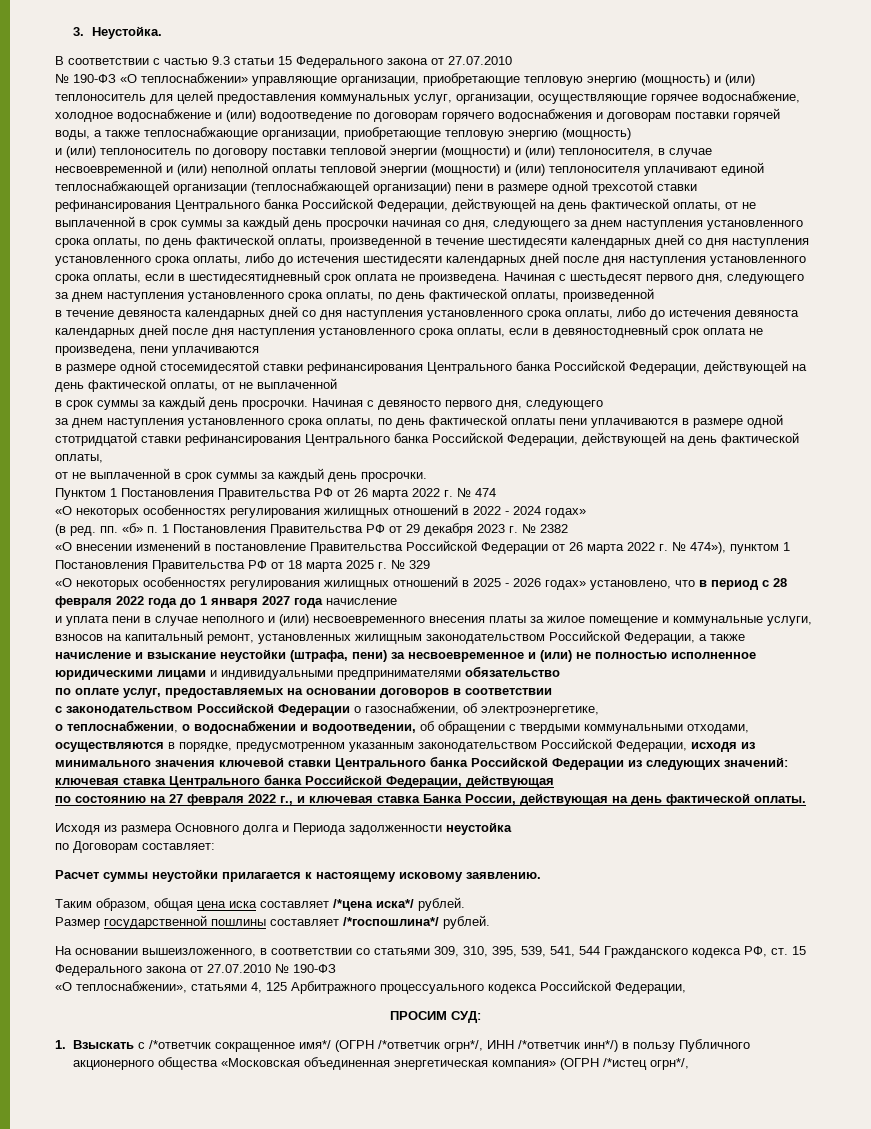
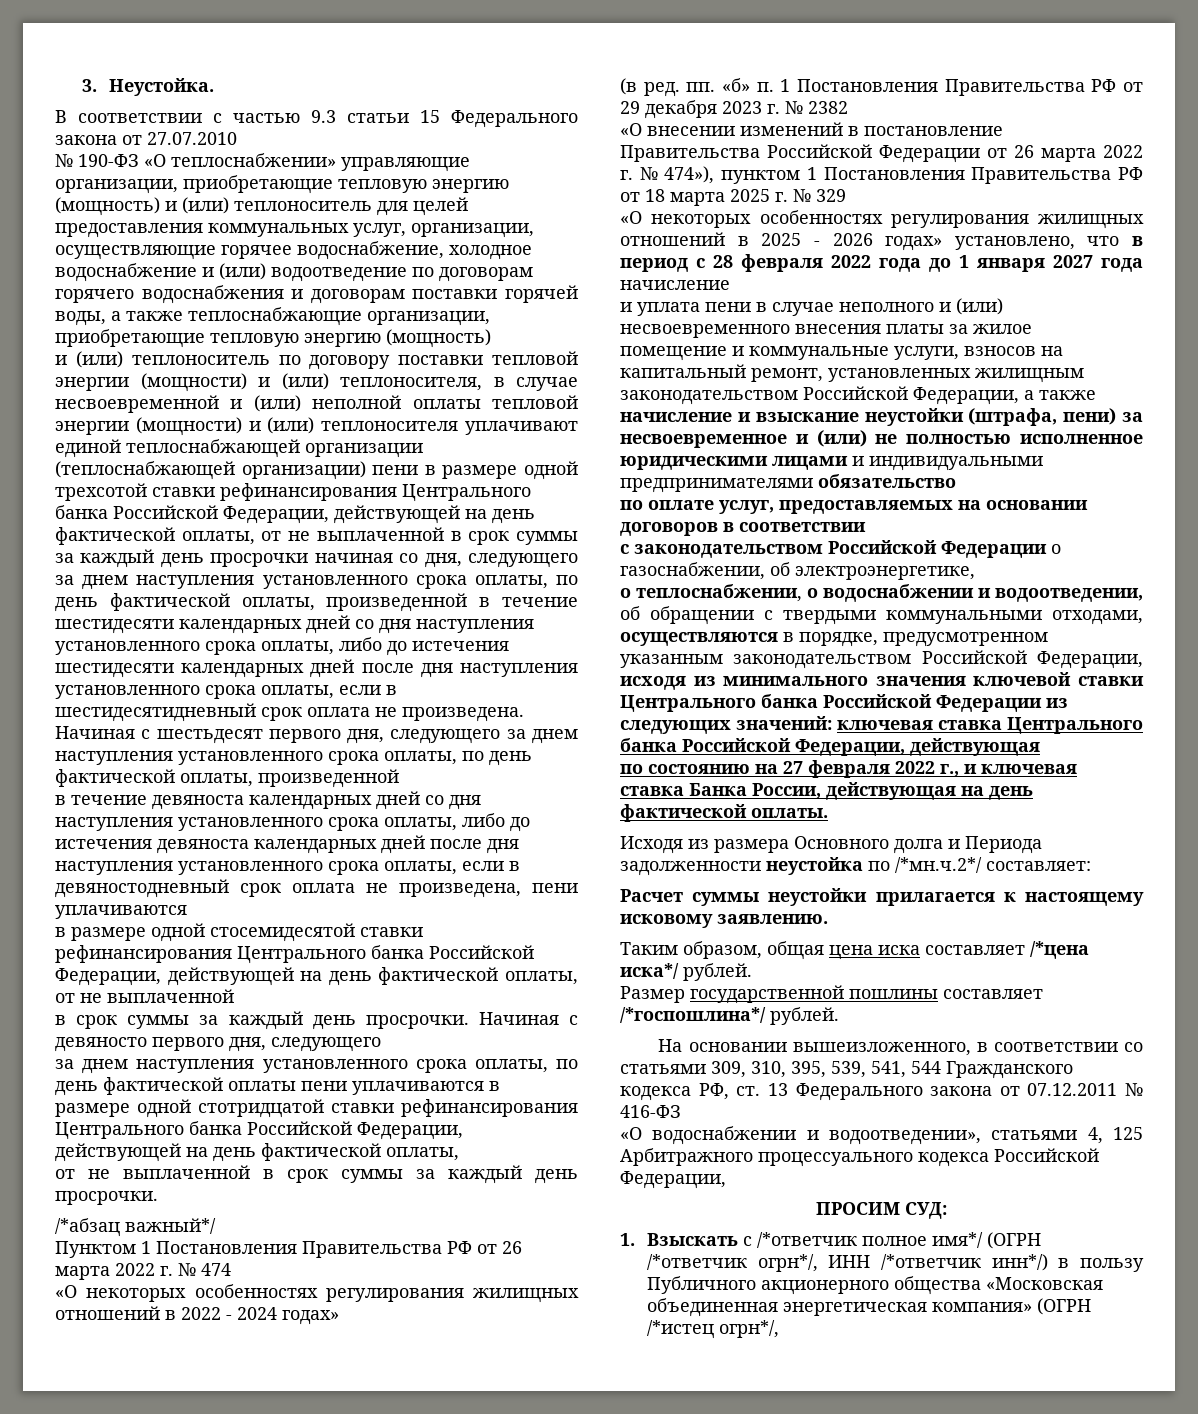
+ /*абзац важный*/
- Исходя из размера Основного долга и Периода задолженности неустойка
- по Договорам составляет:
+ Исходя из размера Основного долга и Периода задолженности неустойка по /*мн.ч.2*/ составляет:
- На основании вышеизложенного, в соответствии со статьями 309, 310, 395, 539, 541, 544 Гражданского кодекса РФ, ст. 15 Федерального закона от 27.07.2010 № 190-ФЗ
- «О теплоснабжении», статьями 4, 125 Арбитражного процессуального кодекса Российской Федерации,
+ На основании вышеизложенного, в соответствии со статьями 309, 310, 395, 539, 541, 544 Гражданского кодекса РФ, ст. 13 Федерального закона от 07.12.2011 № 416-ФЗ
+ «О водоснабжении и водоотведении», статьями 4, 125 Арбитражного процессуального кодекса Российской Федерации,
- 1. Взыскать с /*ответчик сокращенное имя*/ (ОГРН /*ответчик огрн*/, ИНН /*ответчик инн*/) в пользу Публичного акционерного общества «Московская объединенная энергетическая компания» (ОГРН /*истец огрн*/,
+ 1. Взыскать с /*ответчик полное имя*/ (ОГРН /*ответчик огрн*/, ИНН /*ответчик инн*/) в пользу Публичного акционерного общества «Московская объединенная энергетическая компания» (ОГРН /*истец огрн*/,

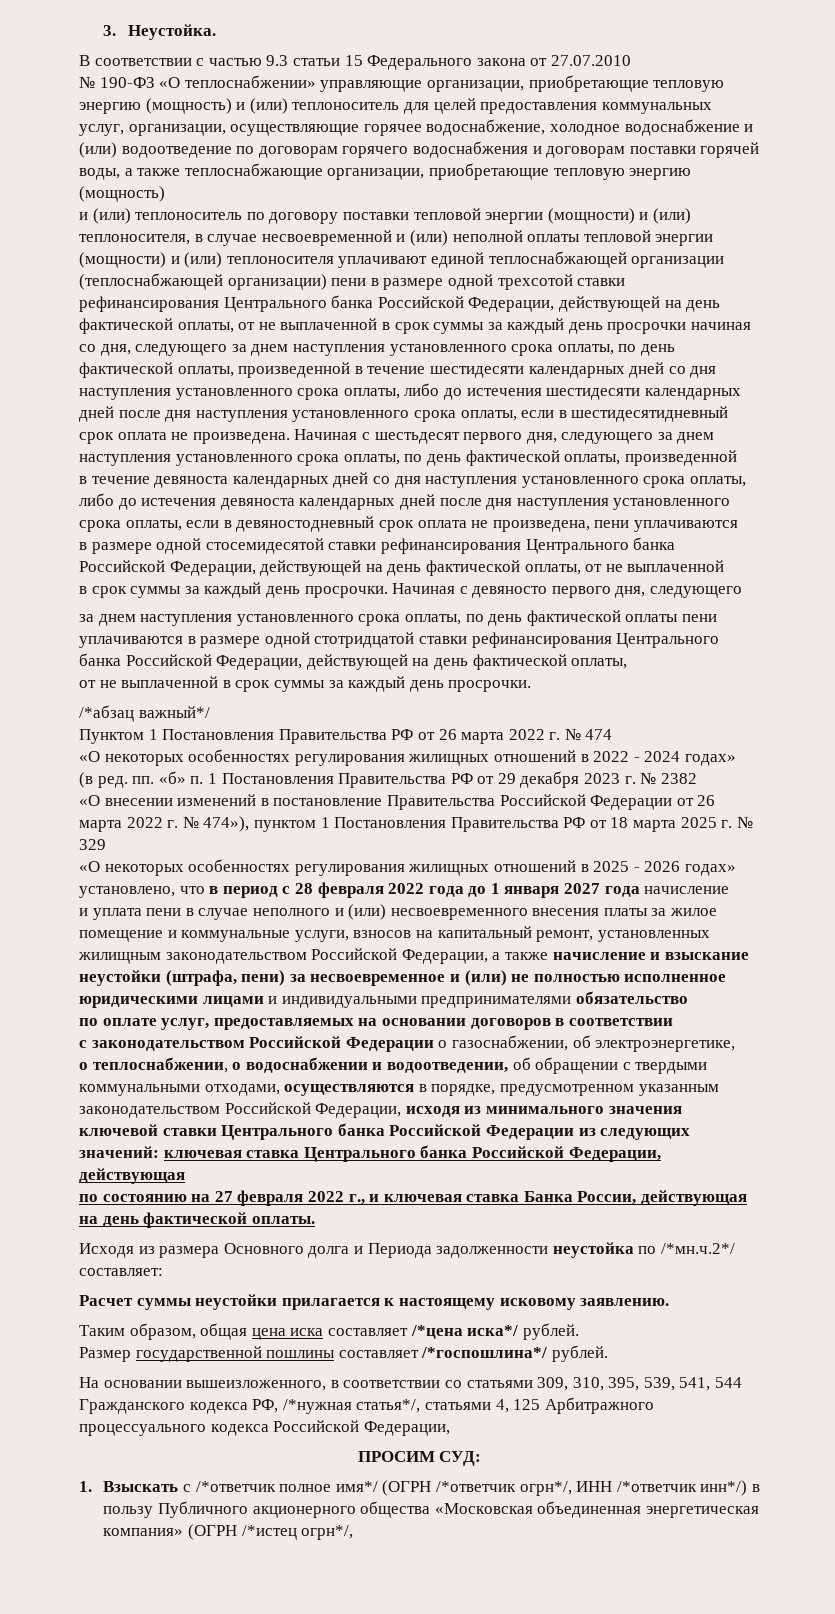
- На основании вышеизложенного, в соответствии со статьями 309, 310, 395, 539, 541, 544 Гражданского кодекса РФ, ст. 13 Федерального закона от 07.12.2011 № 416-ФЗ
- «О водоснабжении и водоотведении», статьями 4, 125 Арбитражного процессуального кодекса Российской Федерации,
+ На основании вышеизложенного, в соответствии со статьями 309, 310, 395, 539, 541, 544 Гражданского кодекса РФ, /*нужная статья*/, статьями 4, 125 Арбитражного процессуального кодекса Российской Федерации,

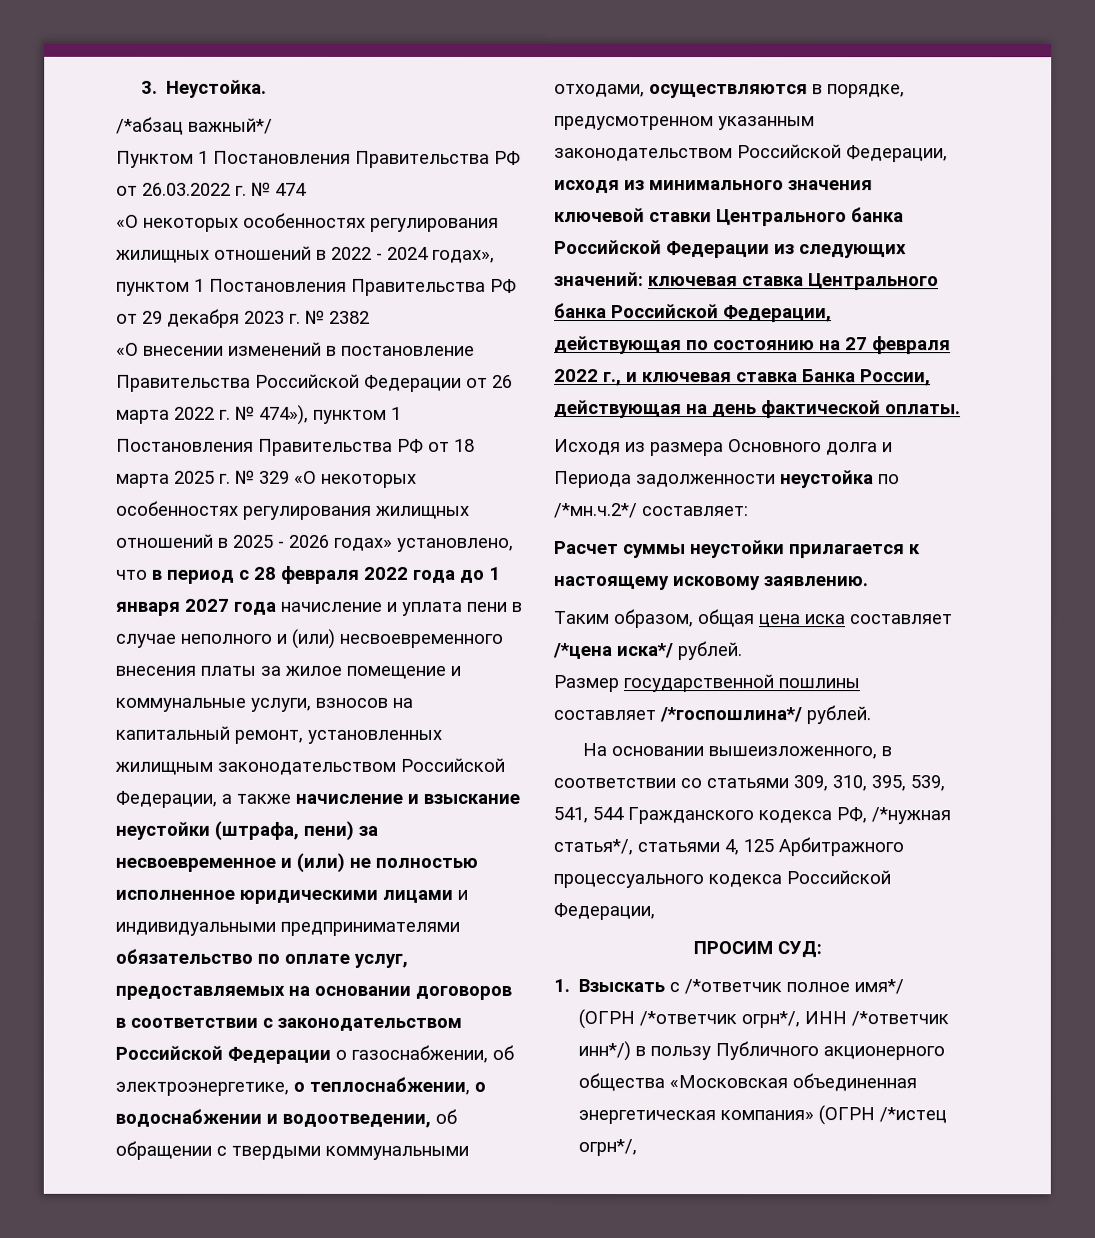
- В соответствии с частью 9.3 статьи 15 Федерального закона от 27.07.2010
- № 190-ФЗ «О теплоснабжении» управляющие организации, приобретающие тепловую энергию (мощность) и (или) теплоноситель для целей предоставления коммунальных услуг, организации, осуществляющие горячее водоснабжение, холодное водоснабжение и (или) водоотведение по договорам горячего водоснабжения и договорам поставки горячей воды, а также теплоснабжающие организации, приобретающие тепловую энергию (мощность)
- и (или) теплоноситель по договору поставки тепловой энергии (мощности) и (или) теплоносителя, в случае несвоевременной и (или) неполной оплаты тепловой энергии (мощности) и (или) теплоносителя уплачивают единой теплоснабжающей организации (теплоснабжающей организации) пени в размере одной трехсотой ставки рефинансирования Центрального банка Российской Федерации, действующей на день фактической оплаты, от не выплаченной в срок суммы за каждый день просрочки начиная со дня, следующего за днем наступления установленного срока оплаты, по день фактической оплаты, произведенной в течение шестидесяти календарных дней со дня наступления установленного срока оплаты, либо до истечения шестидесяти календарных дней после дня наступления установленного срока оплаты, если в шестидесятидневный срок оплата не произведена. Начиная с шестьдесят первого дня, следующего за днем наступления установленного срока оплаты, по день фактической оплаты, произведенной
- в течение девяноста календарных дней со дня наступления установленного срока оплаты, либо до истечения девяноста календарных дней после дня наступления установленного срока оплаты, если в девяностодневный срок оплата не произведена, пени уплачиваются
- в размере одной стосемидесятой ставки рефинансирования Центрального банка Российской Федерации, действующей на день фактической оплаты, от не выплаченной
- в срок суммы за каждый день просрочки. Начиная с девяносто первого дня, следующего
- за днем наступления установленного срока оплаты, по день фактической оплаты пени уплачиваются в размере одной стотридцатой ставки рефинансирования Центрального банка Российской Федерации, действующей на день фактической оплаты,
- от не выплаченной в срок суммы за каждый день просрочки.
- Пунктом 1 Постановления Правительства РФ от 26 марта 2022 г. № 474
+ Пунктом 1 Постановления Правительства РФ от 26.03.2022 г. № 474
- «О некоторых особенностях регулирования жилищных отношений в 2022 - 2024 годах»
- (в ред. пп. «б» п. 1 Постановления Правительства РФ от 29 декабря 2023 г. № 2382
+ «О некоторых особенностях регулирования жилищных отношений в 2022 - 2024 годах», пунктом 1 Постановления Правительства РФ от 29 декабря 2023 г. № 2382
- «О внесении изменений в постановление Правительства Российской Федерации от 26 марта 2022 г. № 474»), пунктом 1 Постановления Правительства РФ от 18 марта 2025 г. № 329
- «О некоторых особенностях регулирования жилищных отношений в 2025 - 2026 годах» установлено, что в период с 28 февраля 2022 года до 1 января 2027 года начисление
- и уплата пени в случае неполного и (или) несвоевременного внесения платы за жилое помещение и коммунальные услуги, взносов на капитальный ремонт, установленных жилищным законодательством Российской Федерации, а также начисление и взыскание неустойки (штрафа, пени) за несвоевременное и (или) не полностью исполненное юридическими лицами и индивидуальными предпринимателями обязательство
- по оплате услуг, предоставляемых на основании договоров в соответствии
- с законодательством Российской Федерации о газоснабжении, об электроэнергетике,
- о теплоснабжении, о водоснабжении и водоотведении, об обращении с твердыми коммунальными отходами, осуществляются в порядке, предусмотренном указанным законодательством Российской Федерации, исходя из минимального значения ключевой ставки Центрального банка Российской Федерации из следующих значений:
+ «О внесении изменений в постановление Правительства Российской Федерации от 26 марта 2022 г. № 474»), пунктом 1 Постановления Правительства РФ от 18 марта 2025 г. № 329 «О некоторых особенностях регулирования жилищных отношений в 2025 - 2026 годах» установлено, что в период с 28 февраля 2022 года до 1 января 2027 года начисление и уплата пени в случае неполного и (или) несвоевременного внесения платы за жилое помещение и коммунальные услуги, взносов на капитальный ремонт, установленных жилищным законодательством Российской Федерации, а также начисление и взыскание неустойки (штрафа, пени) за несвоевременное и (или) не полностью исполненное юридическими лицами и индивидуальными предпринимателями обязательство по оплате услуг, предоставляемых на основании договоров в соответствии с законодательством Российской Федерации о газоснабжении, об электроэнергетике, о теплоснабжении, о водоснабжении и водоотведении, об обращении с твердыми коммунальными отходами, осуществляются в порядке, предусмотренном указанным законодательством Российской Федерации, исходя из минимального значения ключевой ставки Центрального банка Российской Федерации из следующих значений:
- ключевая ставка Центрального банка Российской Федерации, действующая
- по состоянию на 27 февраля 2022 г., и ключевая ставка Банка России, действующая на день фактической оплаты.
+ ключевая ставка Центрального банка Российской Федерации, действующая по состоянию на 27 февраля 2022 г., и ключевая ставка Банка России, действующая на день фактической оплаты.

